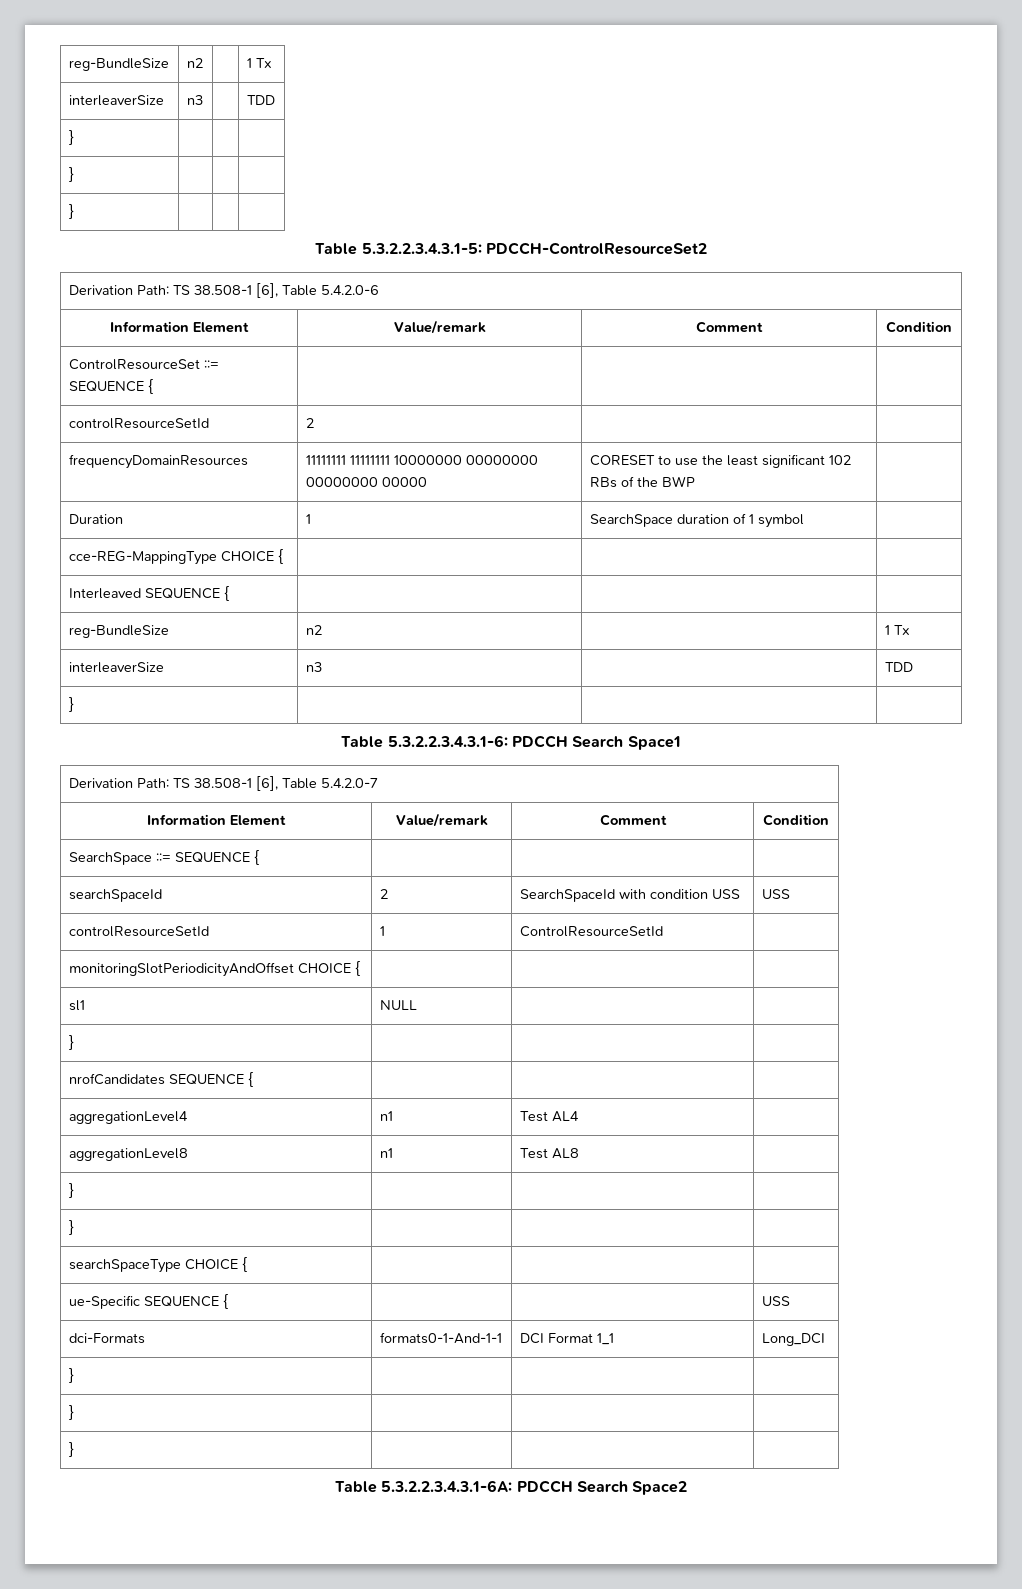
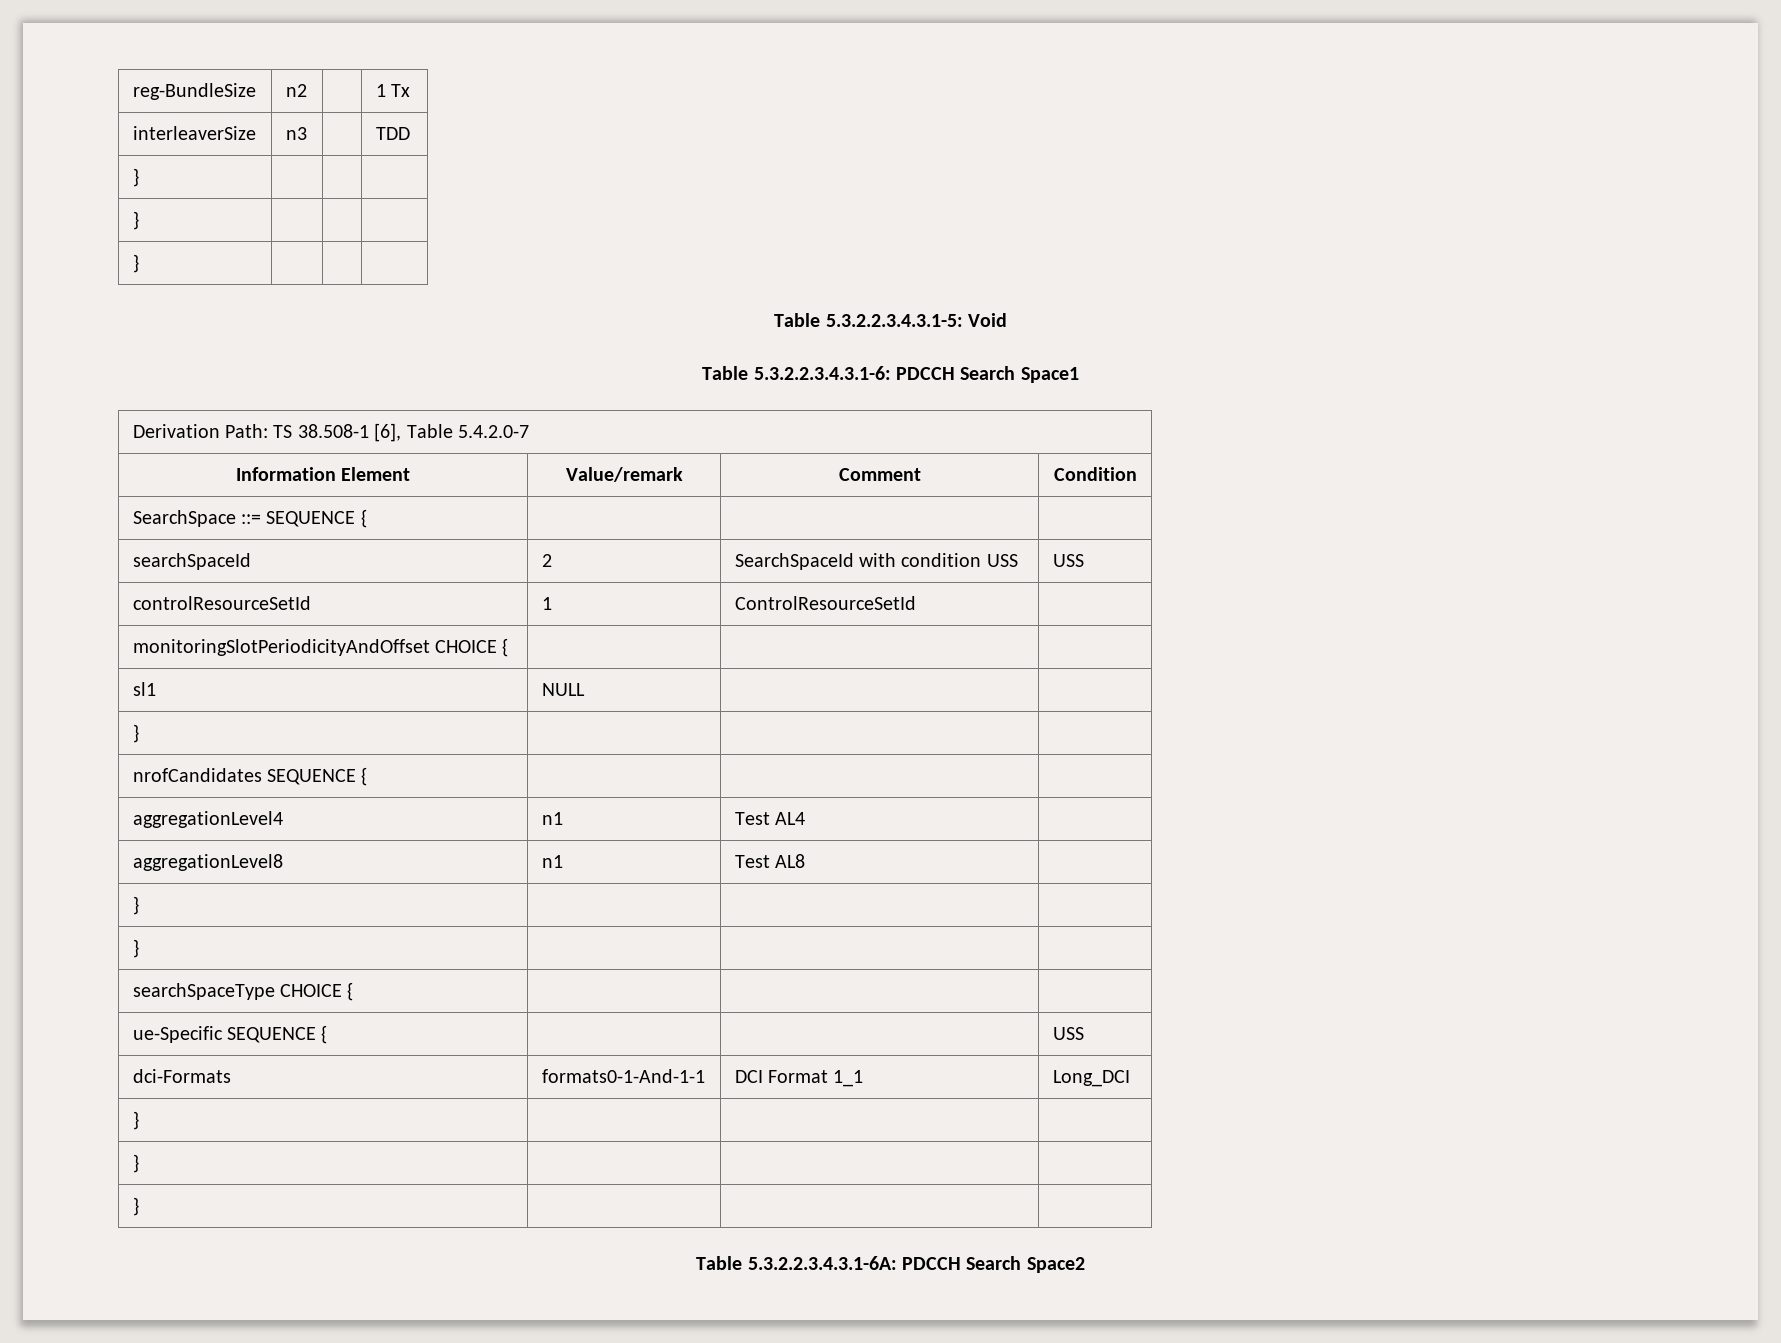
- Table 5.3.2.2.3.4.3.1-5: PDCCH-ControlResourceSet2
- Derivation Path: TS 38.508-1 [6], Table 5.4.2.0-6
- Information Element | Value/remark | Comment | Condition
- ControlResourceSet ::= SEQUENCE { | | |
- controlResourceSetId | 2 | |
- frequencyDomainResources | 11111111 11111111 10000000 00000000 00000000 00000 | CORESET to use the least significant 102 RBs of the BWP |
- Duration | 1 | SearchSpace duration of 1 symbol |
- cce-REG-MappingType CHOICE { | | |
- Interleaved SEQUENCE { | | |
- reg-BundleSize | n2 | | 1 Tx
- interleaverSize | n3 | | TDD
- } | | |
+ Table 5.3.2.2.3.4.3.1-5: Void

